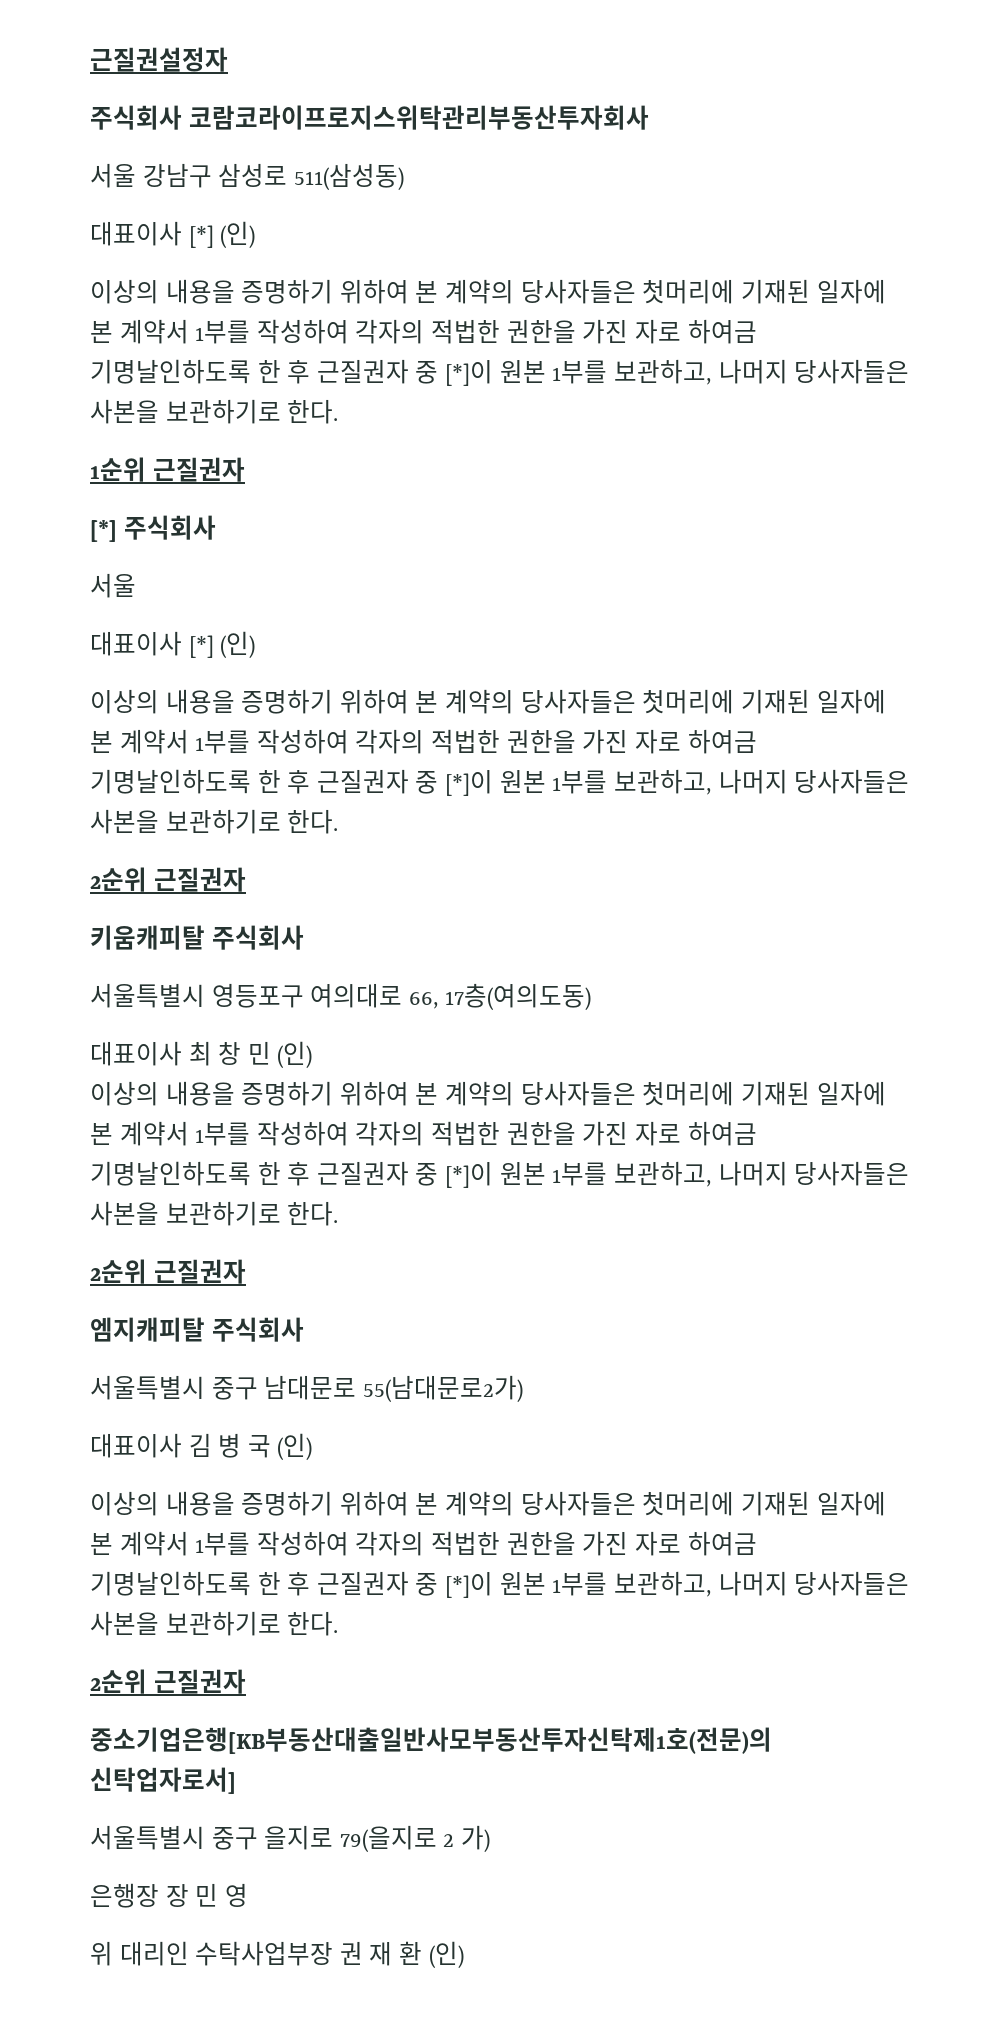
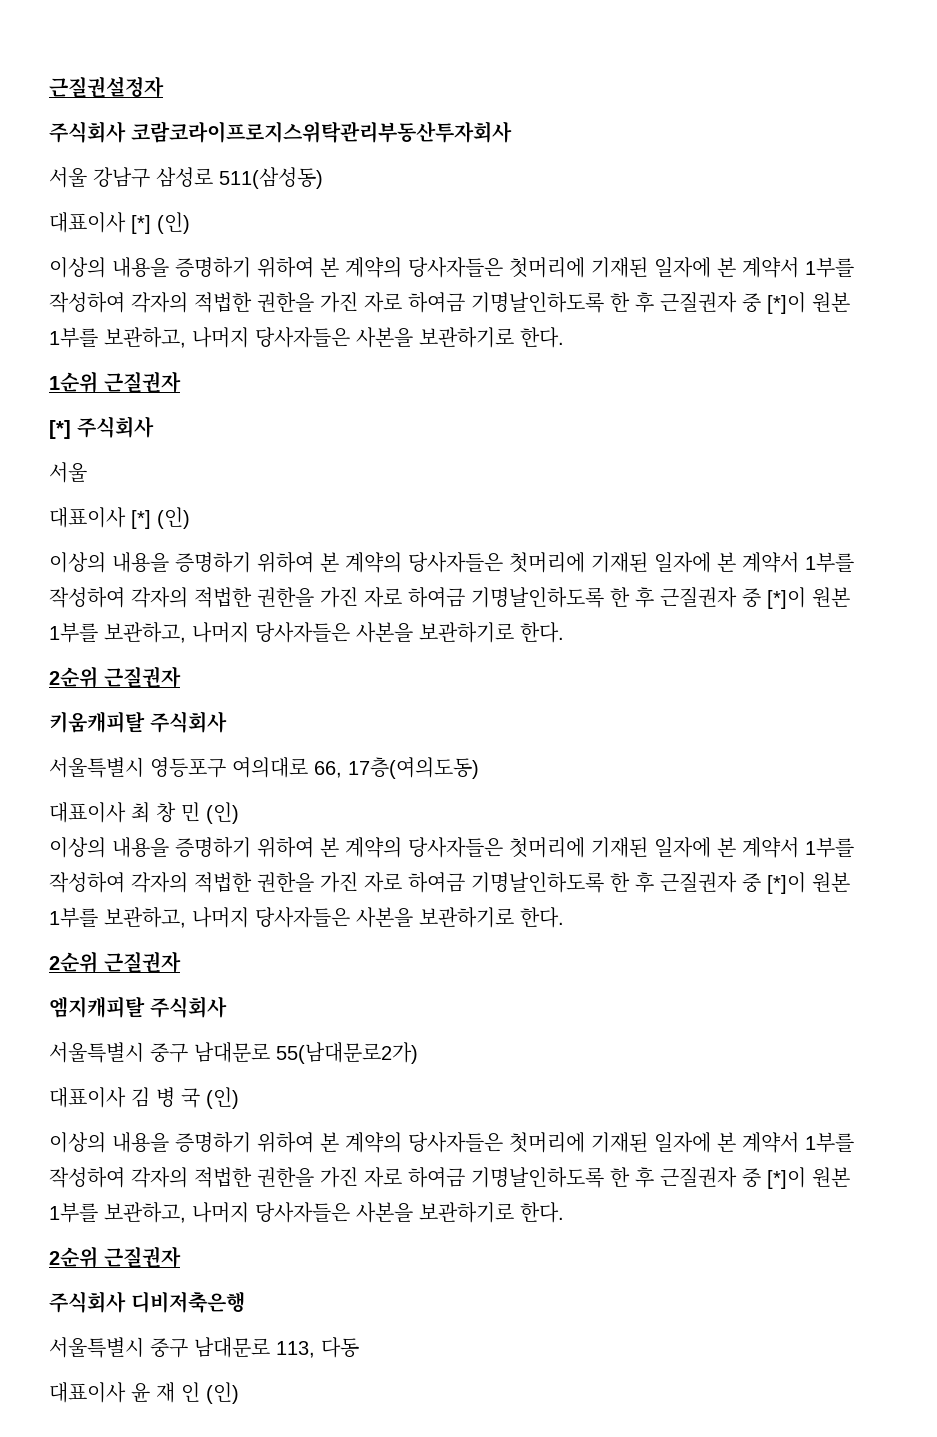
- 중소기업은행[KB부동산대출일반사모부동산투자신탁제1호(전문)의 신탁업자로서]
- 서울특별시 중구 을지로 79(을지로 2 가)
- 은행장 장 민 영
- 위 대리인 수탁사업부장 권 재 환 (인)
+ 주식회사 디비저축은행
+ 서울특별시 중구 남대문로 113, 다동
+ 대표이사 윤 재 인 (인)

